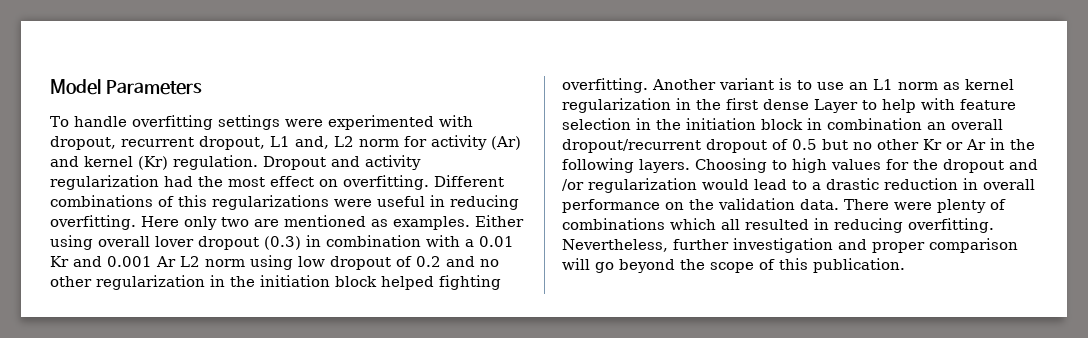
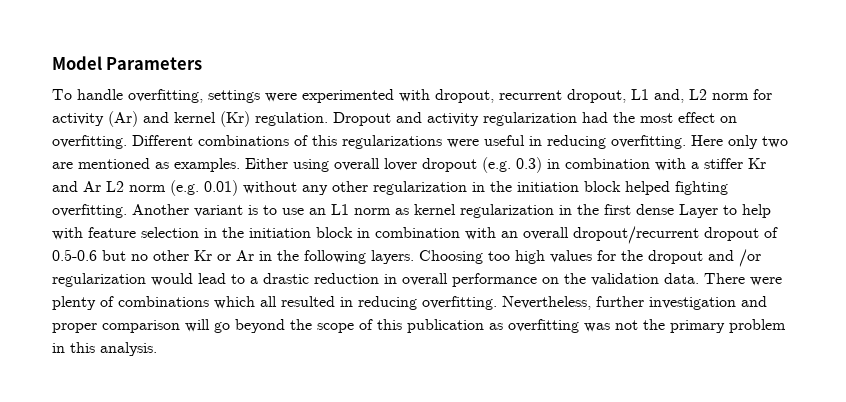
- To handle overfitting settings were experimented with dropout, recurrent dropout, L1 and, L2 norm for activity (Ar) and kernel (Kr) regulation.
+ To handle overfitting, settings were experimented with dropout, recurrent dropout, L1 and, L2 norm for activity (Ar) and kernel (Kr) regulation.
- Either using overall lover dropout (0.3) in combination with a 0.01 Kr and 0.001 Ar L2 norm using low dropout of 0.2 and no other regularization in the initiation block helped fighting overfitting.
+ Either using overall lover dropout (e.g. 0.3) in combination with a stiffer Kr and Ar L2 norm (e.g. 0.01) without any other regularization in the initiation block helped fighting overfitting.
- Another variant is to use an L1 norm as kernel regularization in the first dense Layer to help with feature selection in the initiation block in combination an overall dropout/recurrent dropout of 0.5 but no other Kr or Ar in the following layers.
+ Another variant is to use an L1 norm as kernel regularization in the first dense Layer to help with feature selection in the initiation block in combination with an overall dropout/recurrent dropout of 0.5-0.6 but no other Kr or Ar in the following layers.
- Choosing to high values for the dropout and /or regularization would lead to a drastic reduction in overall performance on the validation data.
+ Choosing too high values for the dropout and /or regularization would lead to a drastic reduction in overall performance on the validation data.
- Nevertheless, further investigation and proper comparison will go beyond the scope of this publication.
+ Nevertheless, further investigation and proper comparison will go beyond the scope of this publication as overfitting was not the primary problem in this analysis.

